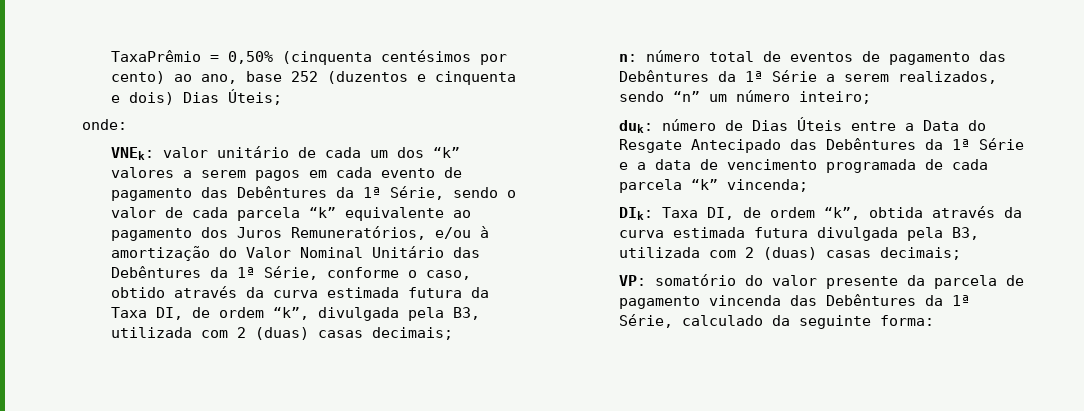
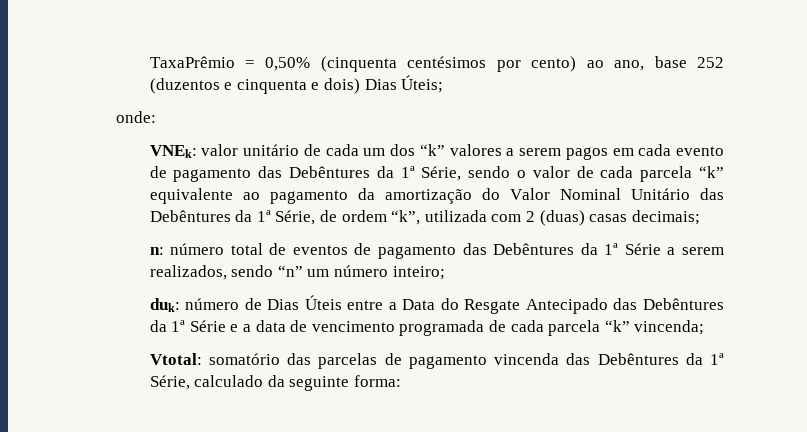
- VNEk: valor unitário de cada um dos “k” valores a serem pagos em cada evento de pagamento das Debêntures da 1ª Série, sendo o valor de cada parcela “k” equivalente ao pagamento dos Juros Remuneratórios, e/ou à amortização do Valor Nominal Unitário das Debêntures da 1ª Série, conforme o caso, obtido através da curva estimada futura da Taxa DI, de ordem “k”, divulgada pela B3, utilizada com 2 (duas) casas decimais;
+ VNEk: valor unitário de cada um dos “k” valores a serem pagos em cada evento de pagamento das Debêntures da 1ª Série, sendo o valor de cada parcela “k” equivalente ao pagamento da amortização do Valor Nominal Unitário das Debêntures da 1ª Série, de ordem “k”, utilizada com 2 (duas) casas decimais;
- DIk: Taxa DI, de ordem “k”, obtida através da curva estimada futura divulgada pela B3, utilizada com 2 (duas) casas decimais;
- VP: somatório do valor presente da parcela de pagamento vincenda das Debêntures da 1ª Série, calculado da seguinte forma:
+ Vtotal: somatório das parcelas de pagamento vincenda das Debêntures da 1ª Série, calculado da seguinte forma:

